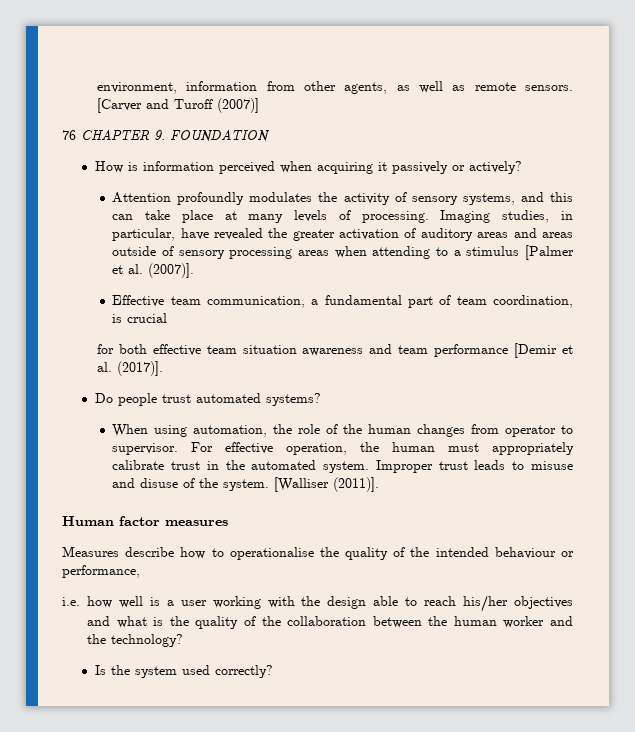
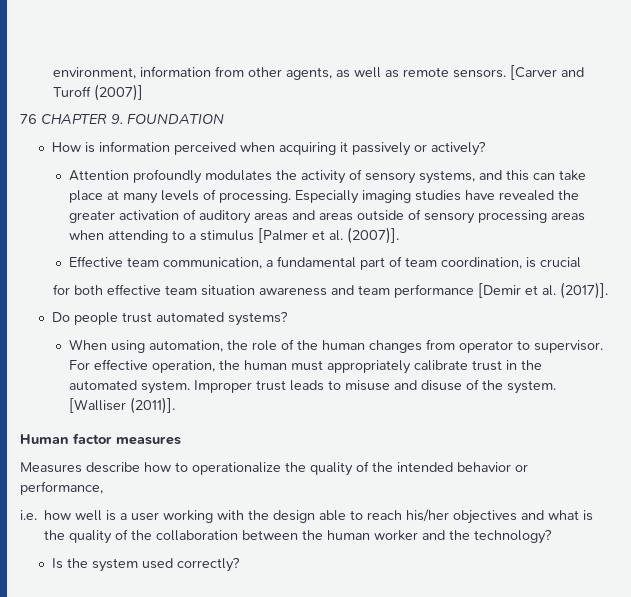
- Imaging studies, in particular, have revealed the greater activation of auditory areas and areas outside of sensory processing areas when attending to a stimulus [Palmer et al. (2007)].
+ Especially imaging studies have revealed the greater activation of auditory areas and areas outside of sensory processing areas when attending to a stimulus [Palmer et al. (2007)].
- Measures describe how to operationalise the quality of the intended behaviour or performance,
+ Measures describe how to operationalize the quality of the intended behavior or performance,

